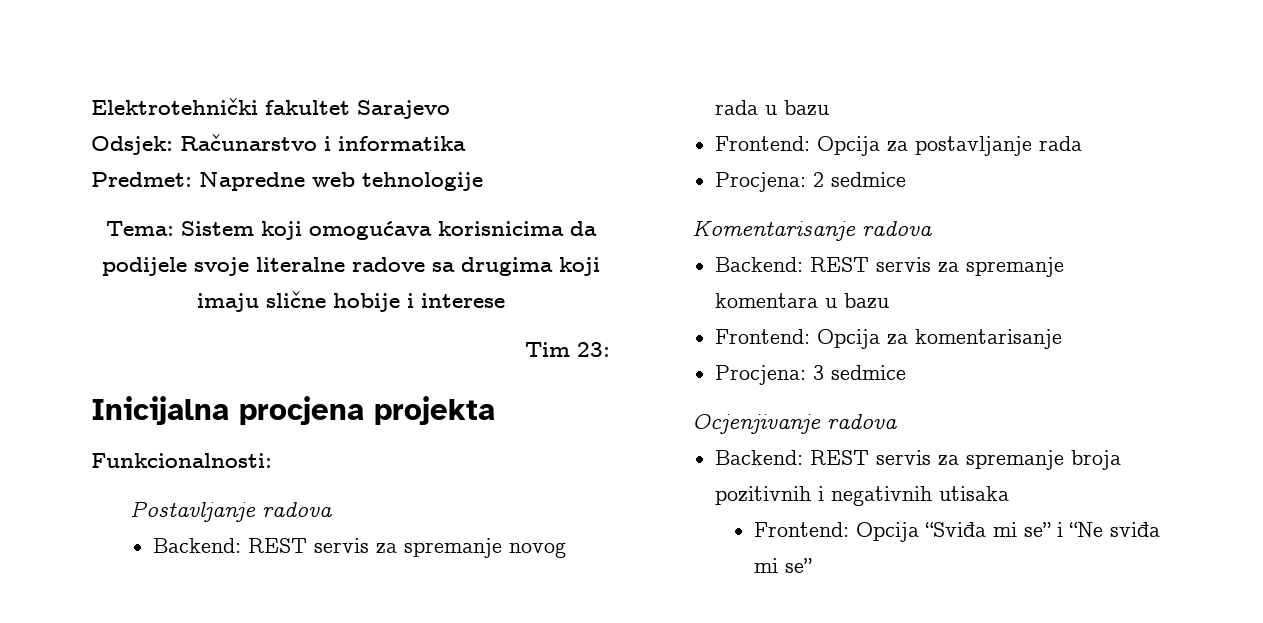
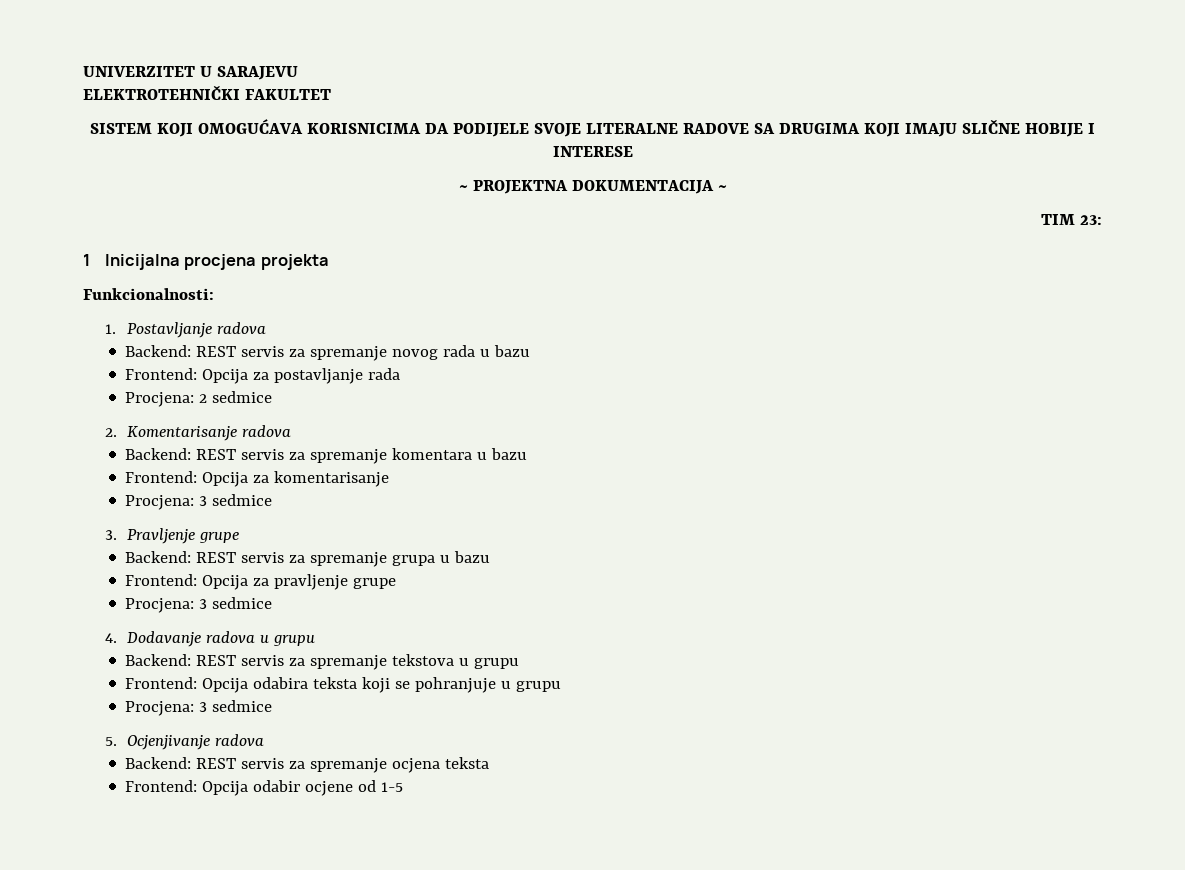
- Elektrotehnički fakultet Sarajevo
- Odsjek: Računarstvo i informatika
- Predmet: Napredne web tehnologije
- Tema: Sistem koji omogućava korisnicima da podijele svoje literalne radove sa drugima koji imaju slične hobije i interese
- Tim 23:
+ UNIVERZITET U SARAJEVU
+ ELEKTROTEHNIČKI FAKULTET
+ SISTEM KOJI OMOGUĆAVA KORISNICIMA DA PODIJELE SVOJE LITERALNE RADOVE SA DRUGIMA KOJI IMAJU SLIČNE HOBIJE I INTERESE
+ ~ PROJEKTNA DOKUMENTACIJA ~
+ TIM 23:
- Inicijalna procjena projekta
+ 1 Inicijalna procjena projekta
- Postavljanje radova
+ 1. Postavljanje radova
- Komentarisanje radova
+ 2. Komentarisanje radova
- Ocjenjivanje radova
+ 3. Pravljenje grupe
+ Backend: REST servis za spremanje grupa u bazu
+ Frontend: Opcija za pravljenje grupe
+ Procjena: 3 sedmice
+ 4. Dodavanje radova u grupu
+ Backend: REST servis za spremanje tekstova u grupu
+ Frontend: Opcija odabira teksta koji se pohranjuje u grupu
+ Procjena: 3 sedmice
+ 5. Ocjenjivanje radova
- Backend: REST servis za spremanje broja pozitivnih i negativnih utisaka
- Frontend: Opcija “Sviđa mi se” i “Ne sviđa mi se”
+ Backend: REST servis za spremanje ocjena teksta
+ Frontend: Opcija odabir ocjene od 1-5

